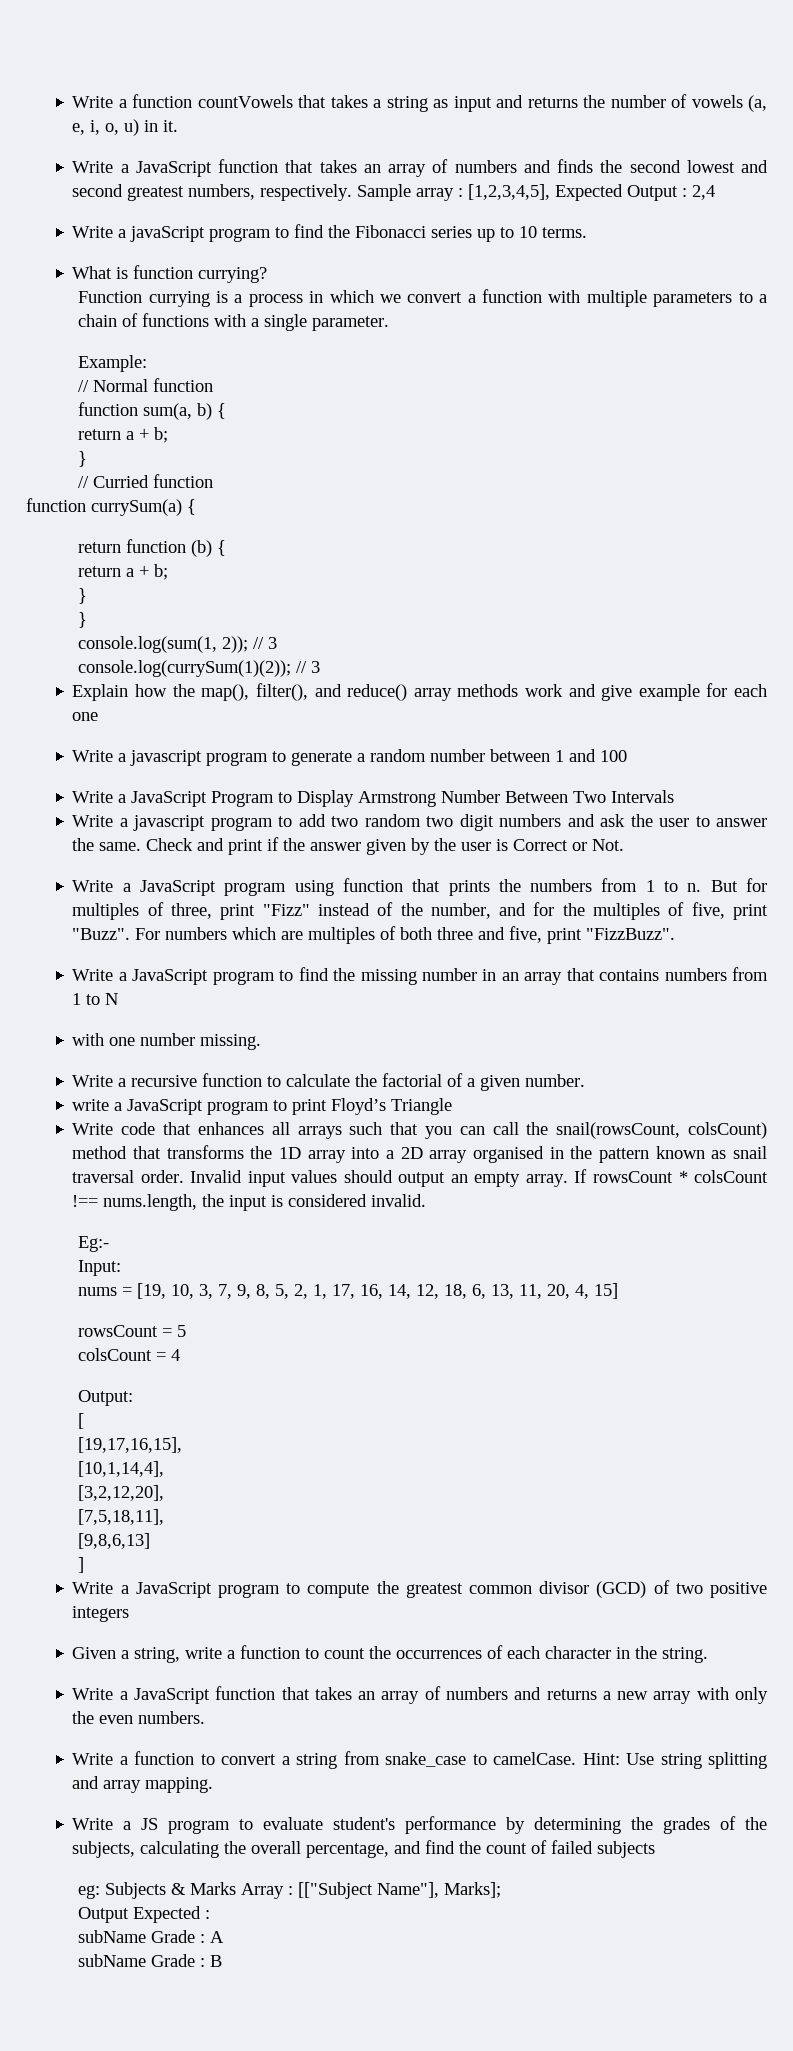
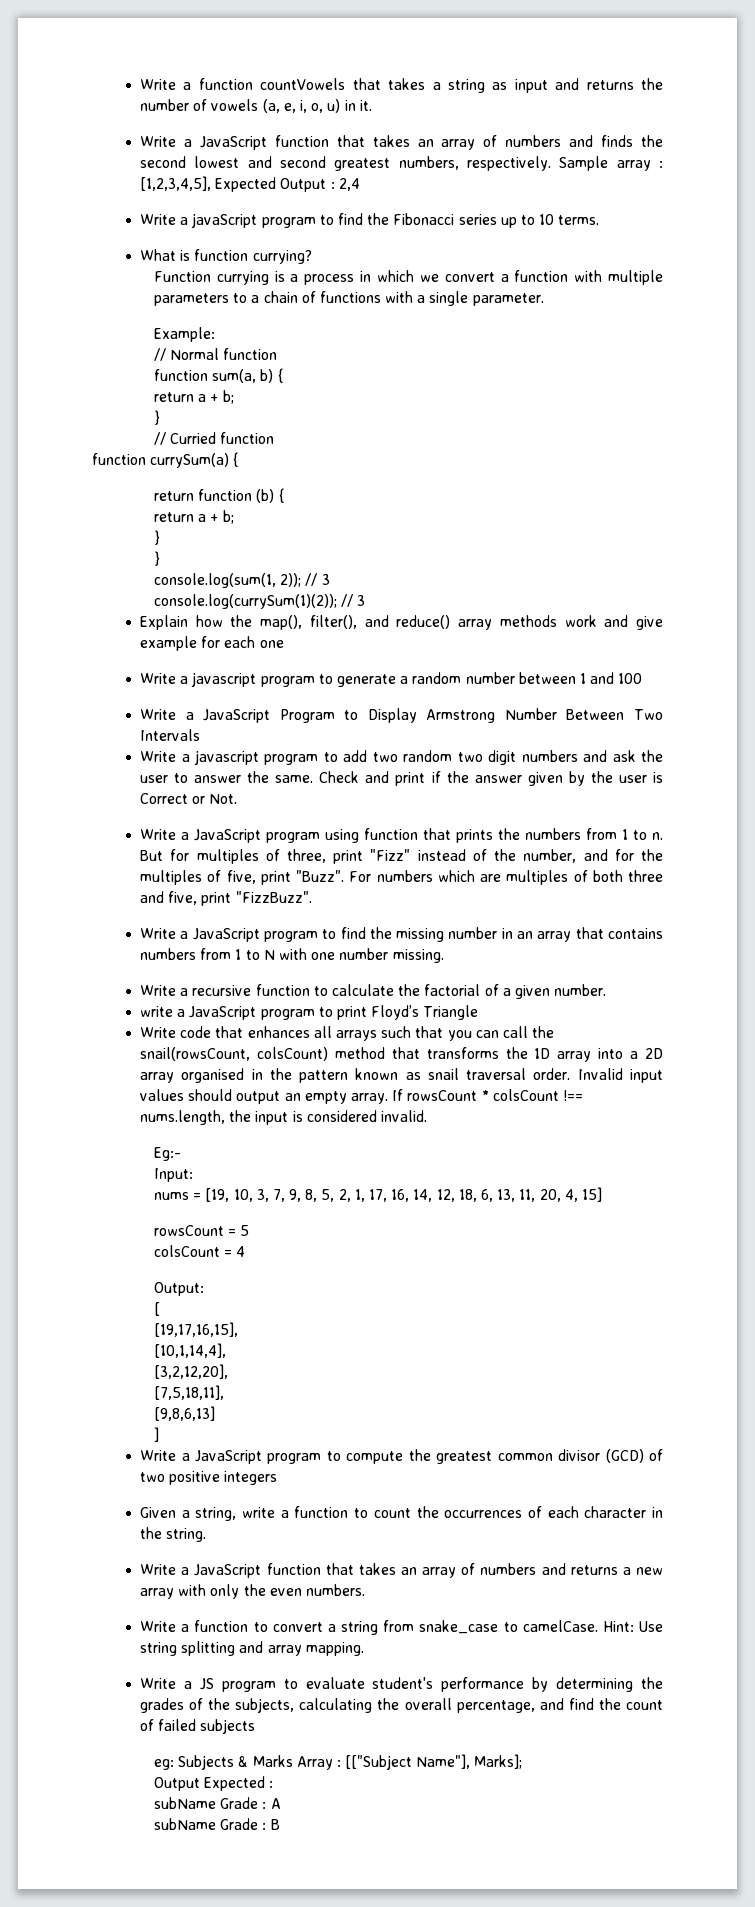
- Write a JavaScript program to find the missing number in an array that contains numbers from 1 to N
- with one number missing.
+ Write a JavaScript program to find the missing number in an array that contains numbers from 1 to N with one number missing.

